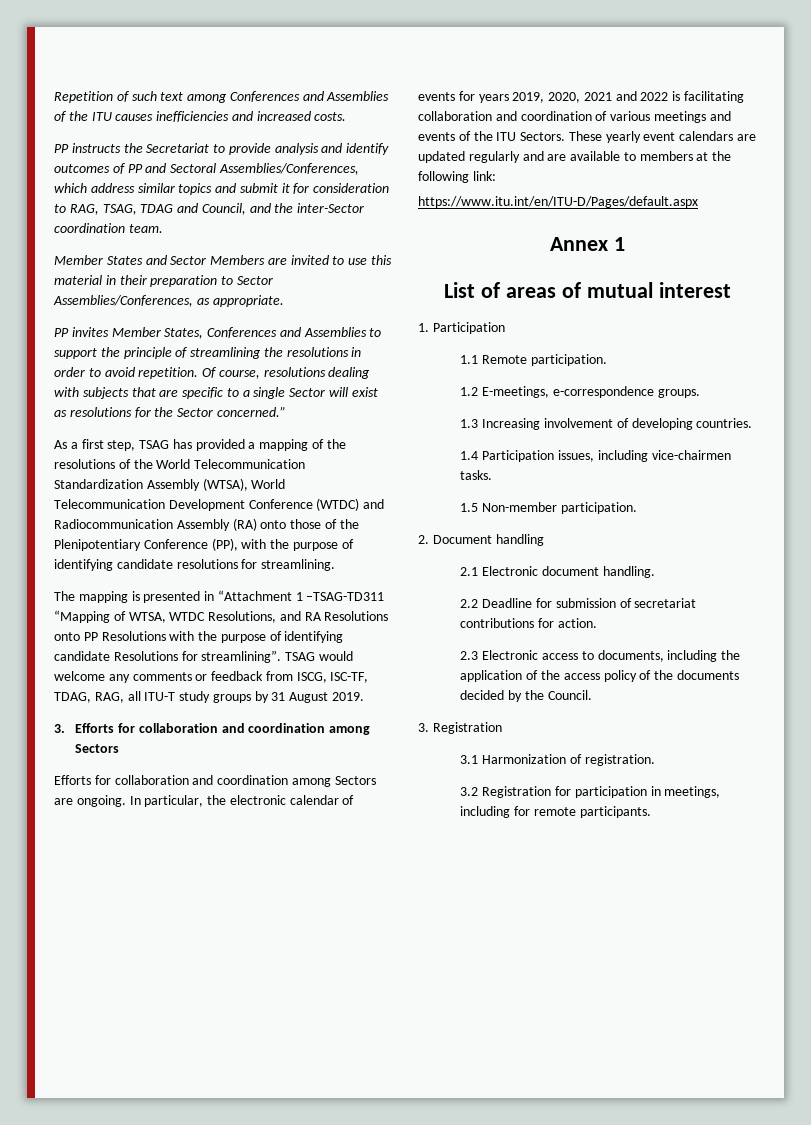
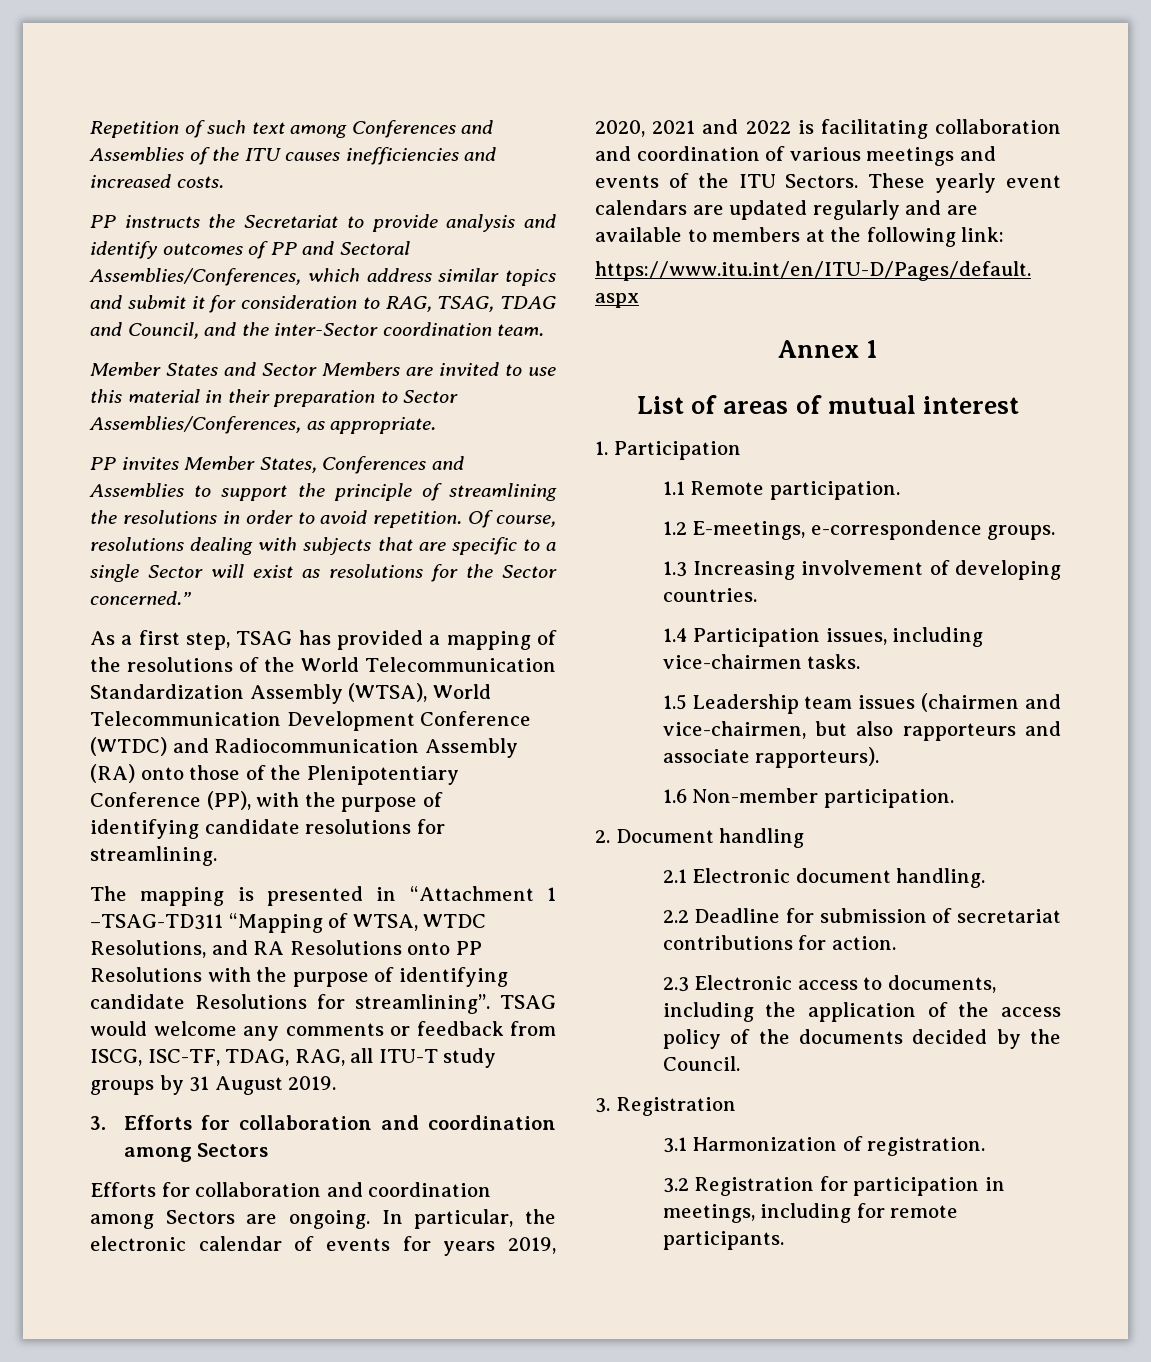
- 1.5 Non-member participation.
+ 1.5 Leadership team issues (chairmen and vice-chairmen, but also rapporteurs and associate rapporteurs).
+ 1.6 Non-member participation.

